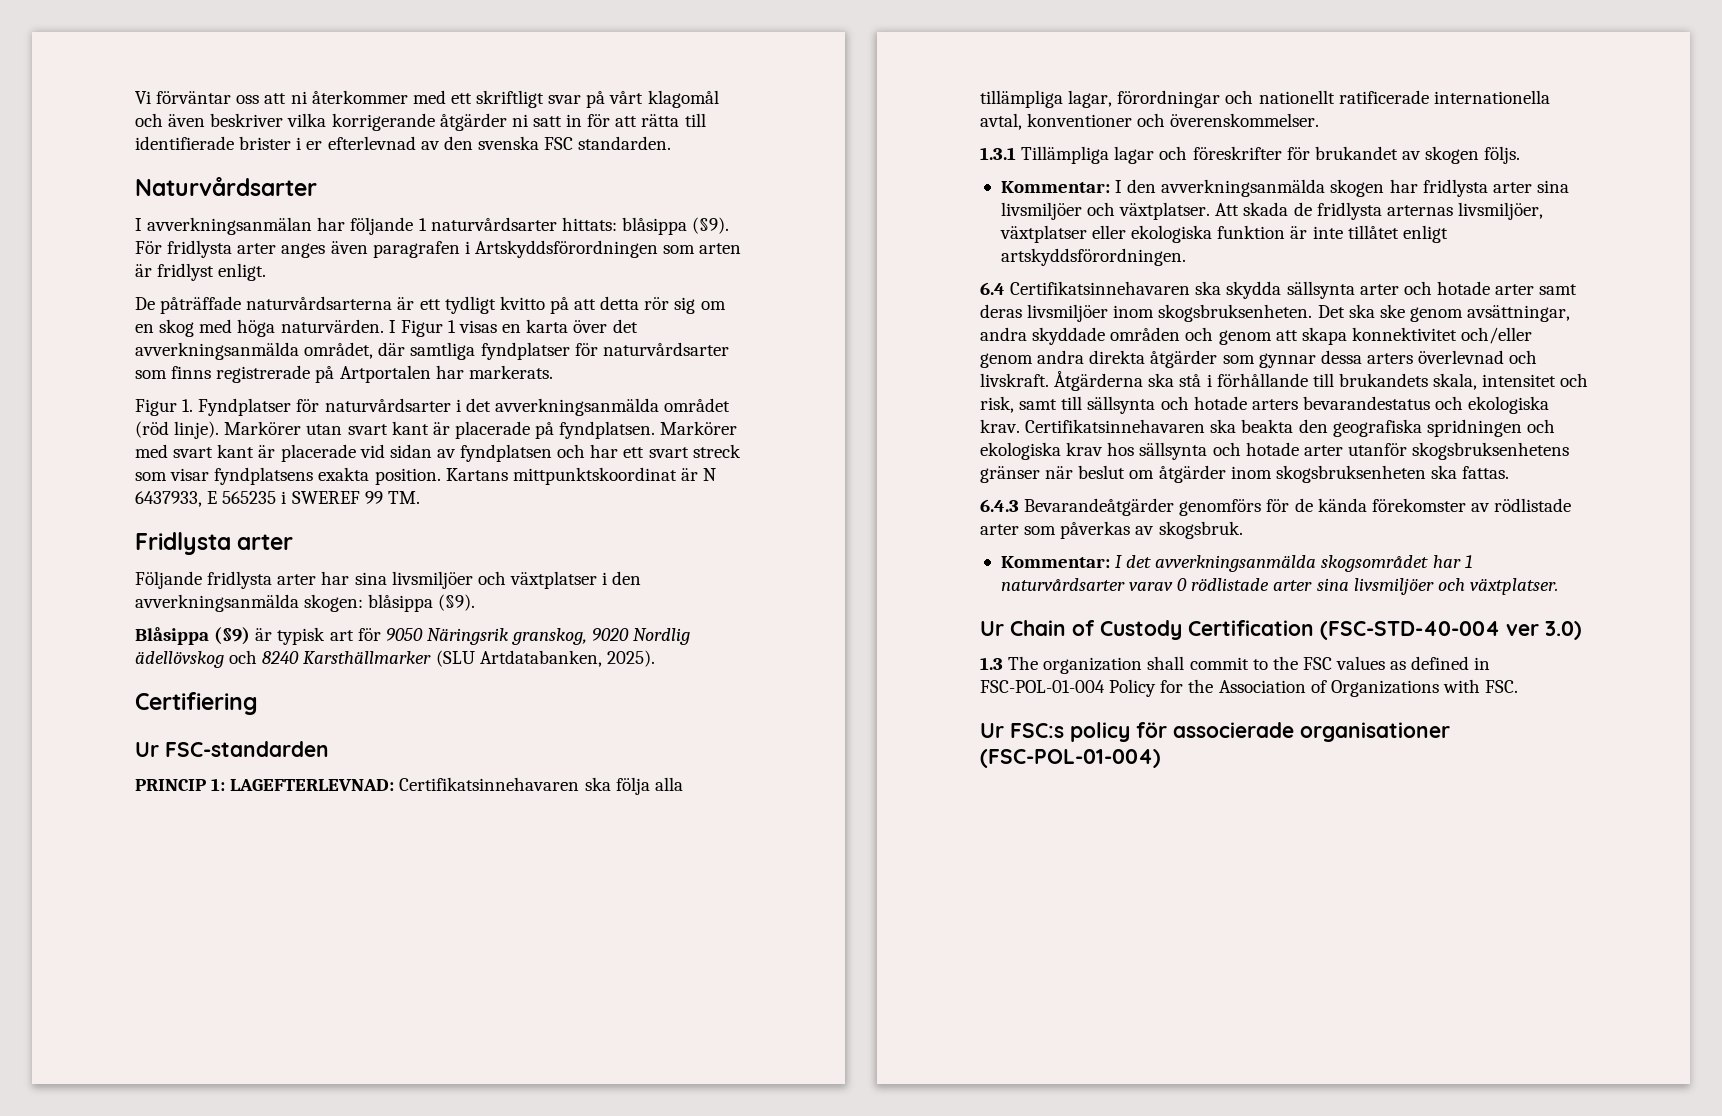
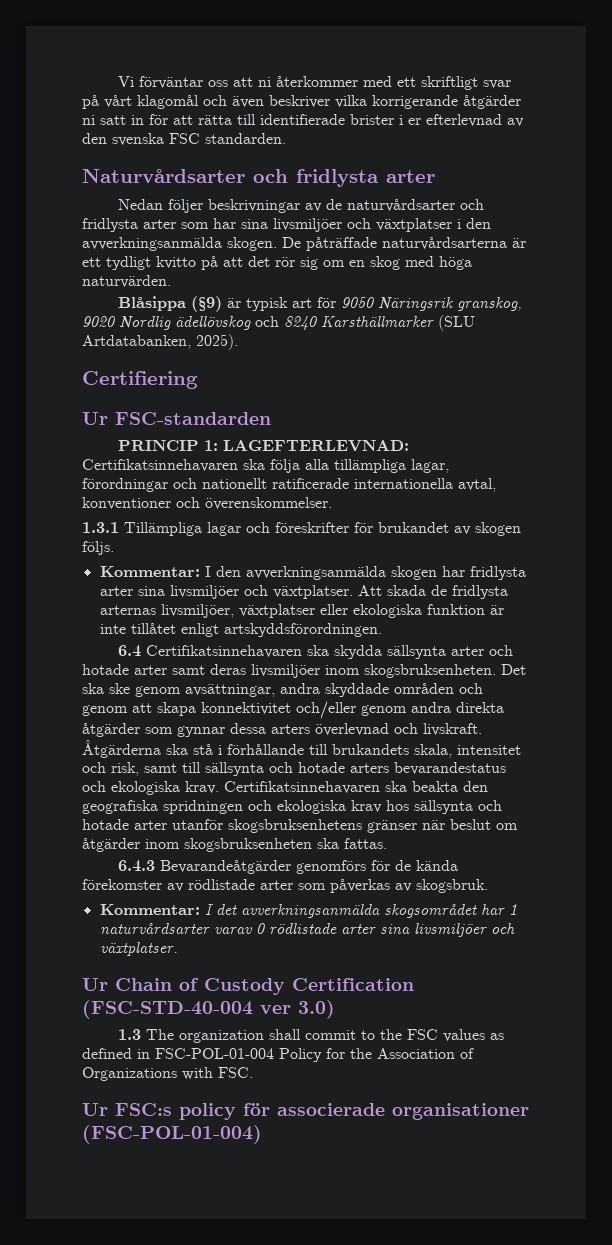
- Naturvårdsarter
- I avverkningsanmälan har följande 1 naturvårdsarter hittats: blåsippa (§9). För fridlysta arter anges även paragrafen i Artskyddsförordningen som arten är fridlyst enligt.
- De påträffade naturvårdsarterna är ett tydligt kvitto på att detta rör sig om en skog med höga naturvärden. I Figur 1 visas en karta över det avverkningsanmälda området, där samtliga fyndplatser för naturvårdsarter som finns registrerade på Artportalen har markerats.
- Figur 1. Fyndplatser för naturvårdsarter i det avverkningsanmälda området (röd linje). Markörer utan svart kant är placerade på fyndplatsen. Markörer med svart kant är placerade vid sidan av fyndplatsen och har ett svart streck som visar fyndplatsens exakta position. Kartans mittpunktskoordinat är N 6437933, E 565235 i SWEREF 99 TM.
- Fridlysta arter
- Följande fridlysta arter har sina livsmiljöer och växtplatser i den avverkningsanmälda skogen: blåsippa (§9).
+ Naturvårdsarter och fridlysta arter
+ Nedan följer beskrivningar av de naturvårdsarter och fridlysta arter som har sina livsmiljöer och växtplatser i den avverkningsanmälda skogen. De påträffade naturvårdsarterna är ett tydligt kvitto på att det rör sig om en skog med höga naturvärden.

